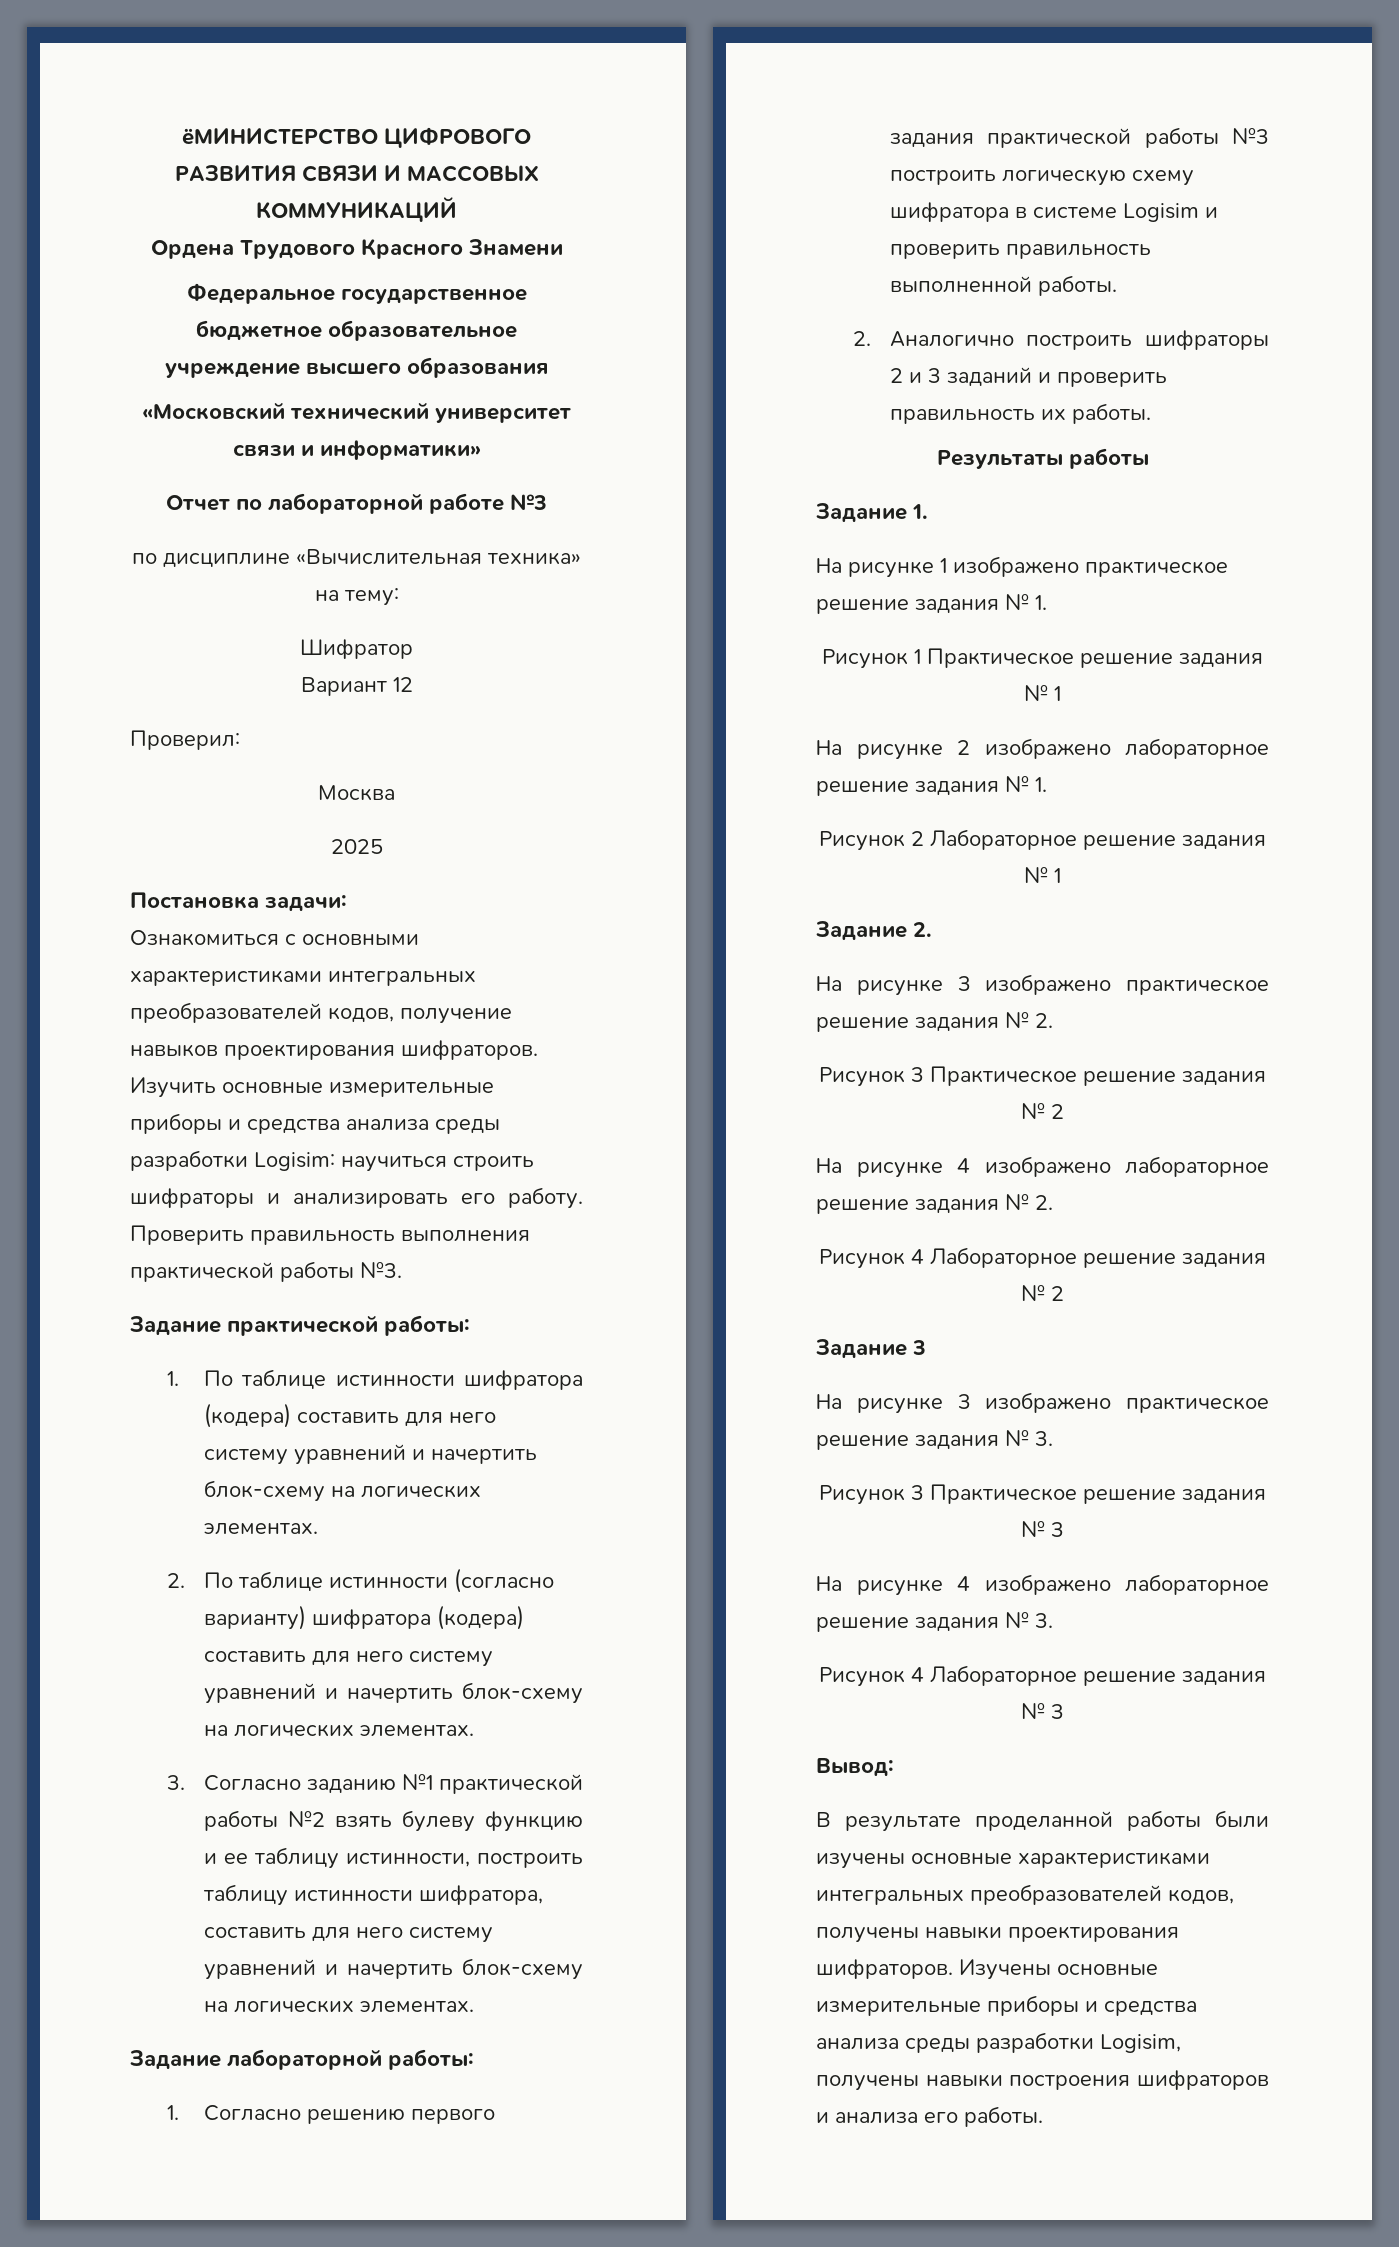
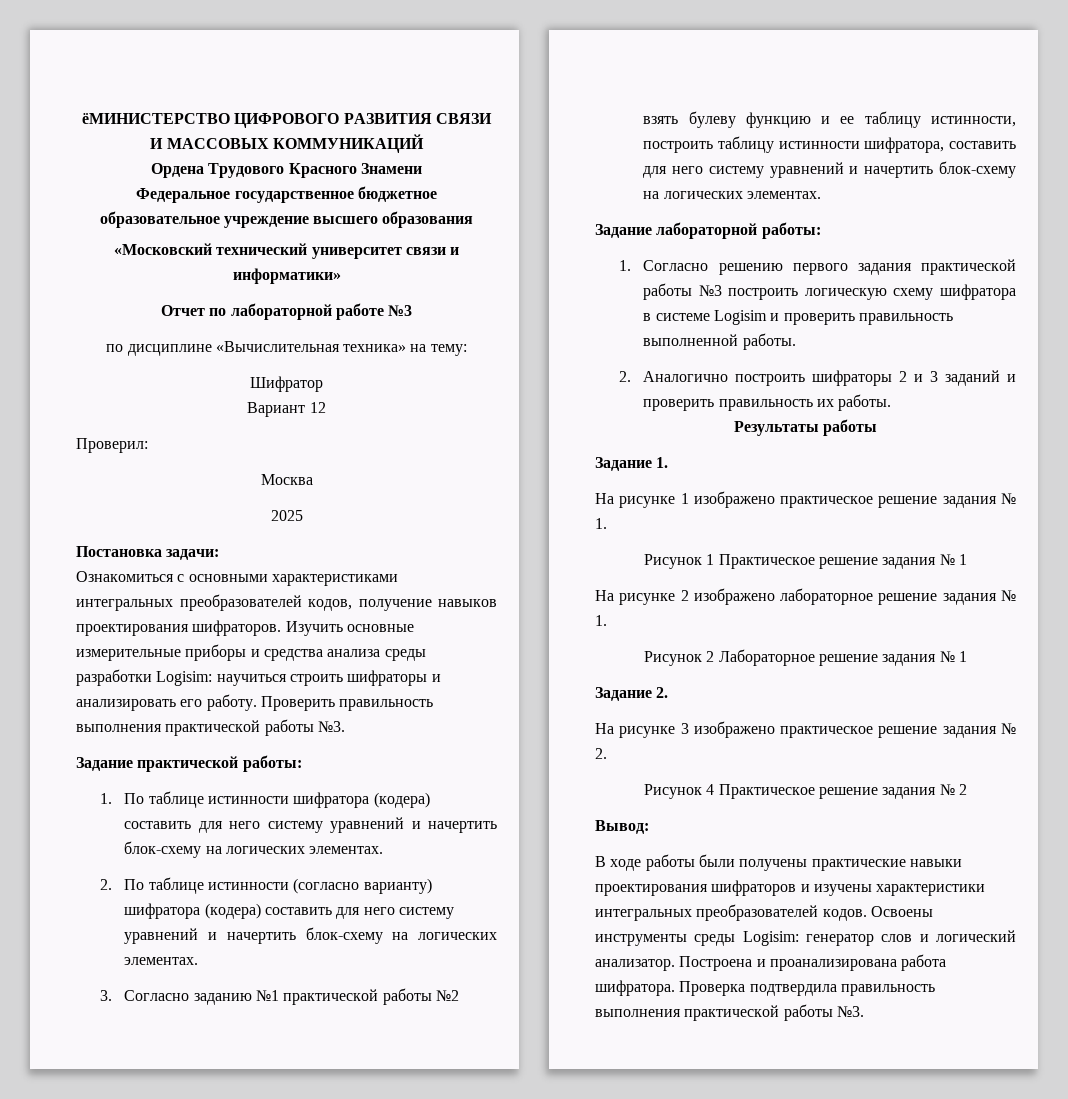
- Рисунок 3 Практическое решение задания № 2
+ Рисунок 4 Практическое решение задания № 2
- На рисунке 4 изображено лабораторное решение задания № 2.
- Рисунок 4 Лабораторное решение задания № 2
- Задание 3
- На рисунке 3 изображено практическое решение задания № 3.
- Рисунок 3 Практическое решение задания № 3
- На рисунке 4 изображено лабораторное решение задания № 3.
- Рисунок 4 Лабораторное решение задания № 3
  Вывод:
- В результате проделанной работы были изучены основные характеристиками интегральных преобразователей кодов, получены навыки проектирования шифраторов. Изучены основные измерительные приборы и средства анализа среды разработки Logisim, получены навыки построения шифраторов и анализа его работы.
+ В ходе работы были получены практические навыки проектирования шифраторов и изучены характеристики интегральных преобразователей кодов. Освоены инструменты среды Logisim: генератор слов и логический анализатор. Построена и проанализирована работа шифратора. Проверка подтвердила правильность выполнения практической работы №3.

